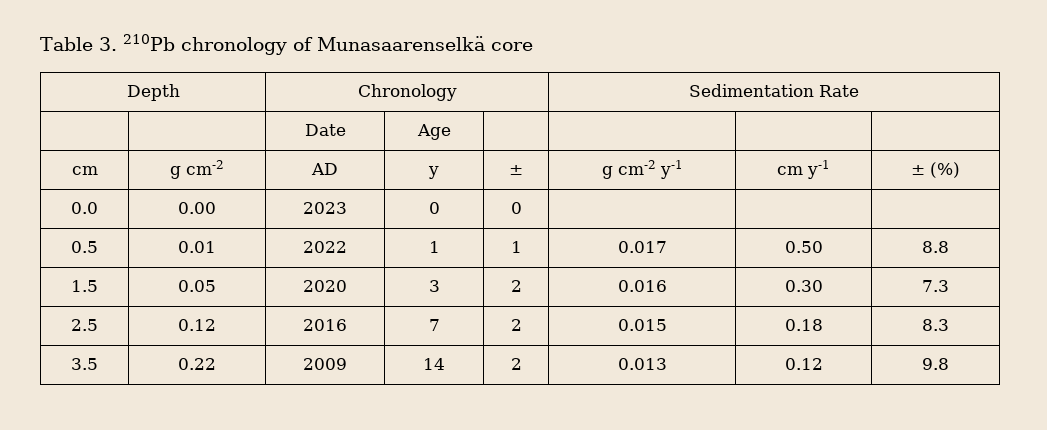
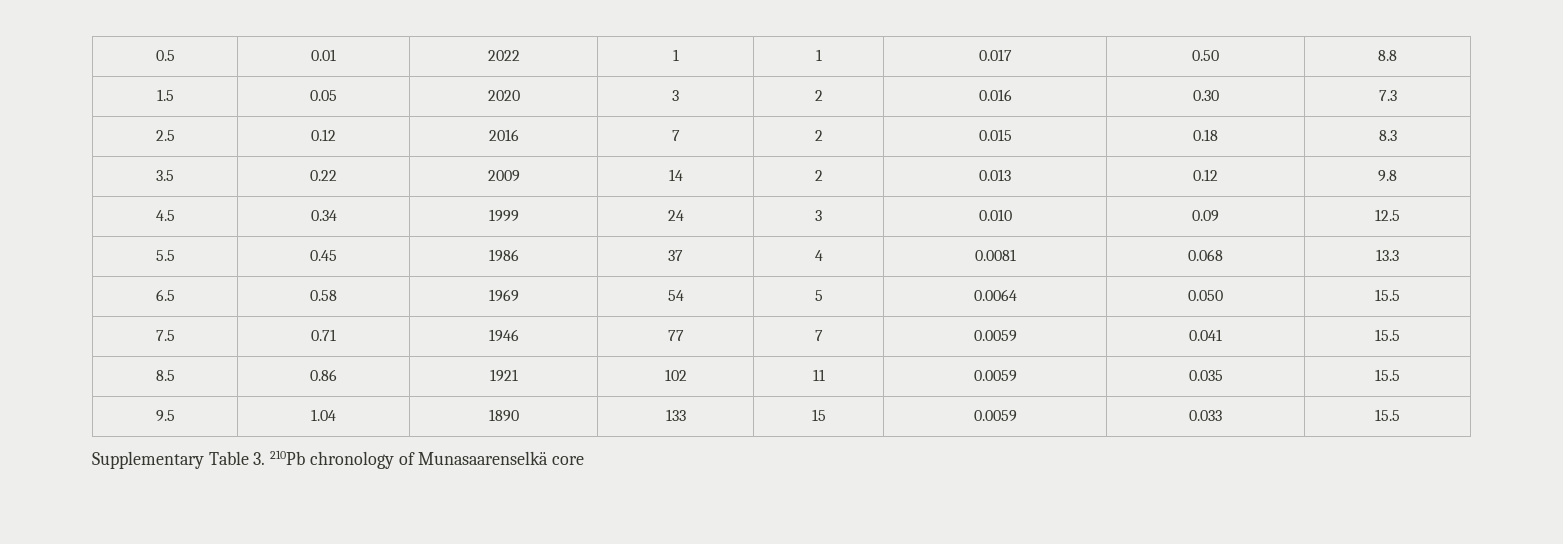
- Table 3. 210Pb chronology of Munasaarenselkä core
- Depth | Chronology | Sedimentation Rate
- | | Date | Age | | | |
- cm | g cm-2 | AD | y | ± | g cm-2 y-1 | cm y-1 | ± (%)
- 0.0 | 0.00 | 2023 | 0 | 0 | | |
+ 4.5 | 0.34 | 1999 | 24 | 3 | 0.010 | 0.09 | 12.5
+ 5.5 | 0.45 | 1986 | 37 | 4 | 0.0081 | 0.068 | 13.3
+ 6.5 | 0.58 | 1969 | 54 | 5 | 0.0064 | 0.050 | 15.5
+ 7.5 | 0.71 | 1946 | 77 | 7 | 0.0059 | 0.041 | 15.5
+ 8.5 | 0.86 | 1921 | 102 | 11 | 0.0059 | 0.035 | 15.5
+ 9.5 | 1.04 | 1890 | 133 | 15 | 0.0059 | 0.033 | 15.5
+ Supplementary Table 3. 210Pb chronology of Munasaarenselkä core

